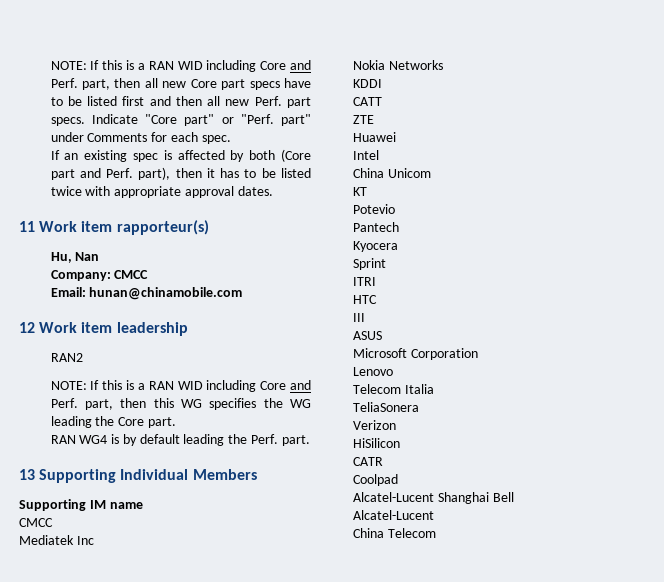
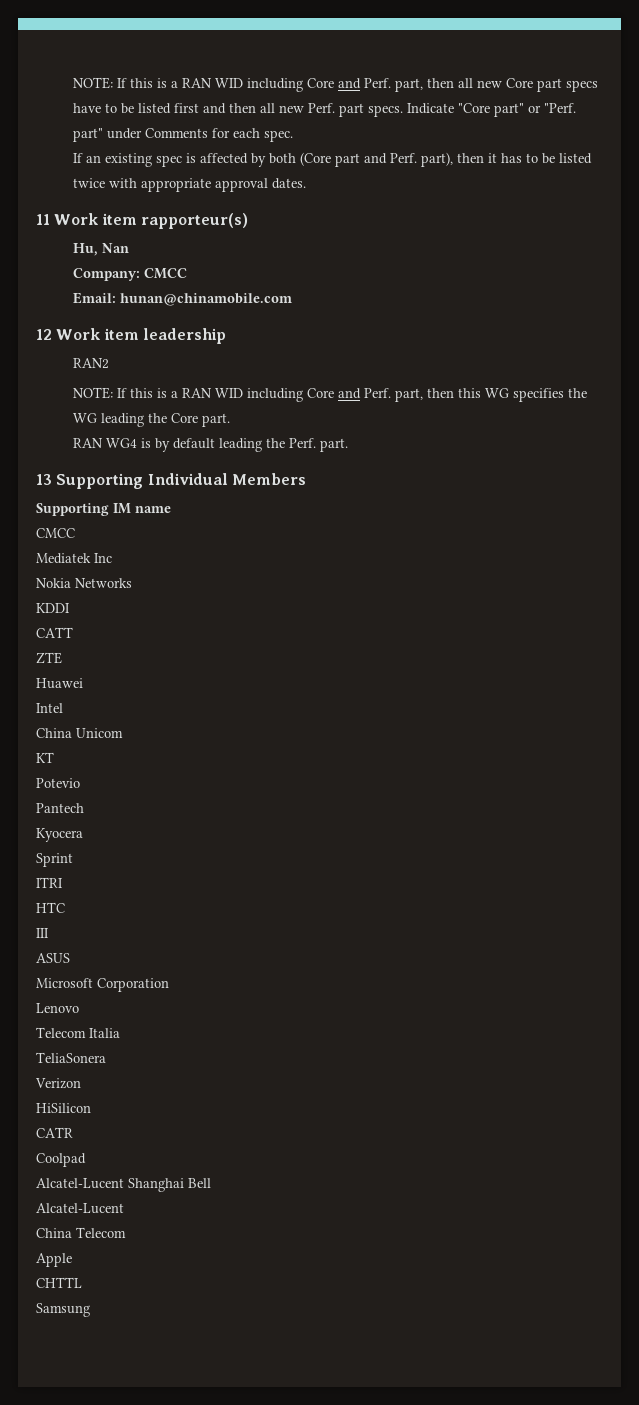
+ Apple
+ CHTTL
+ Samsung

